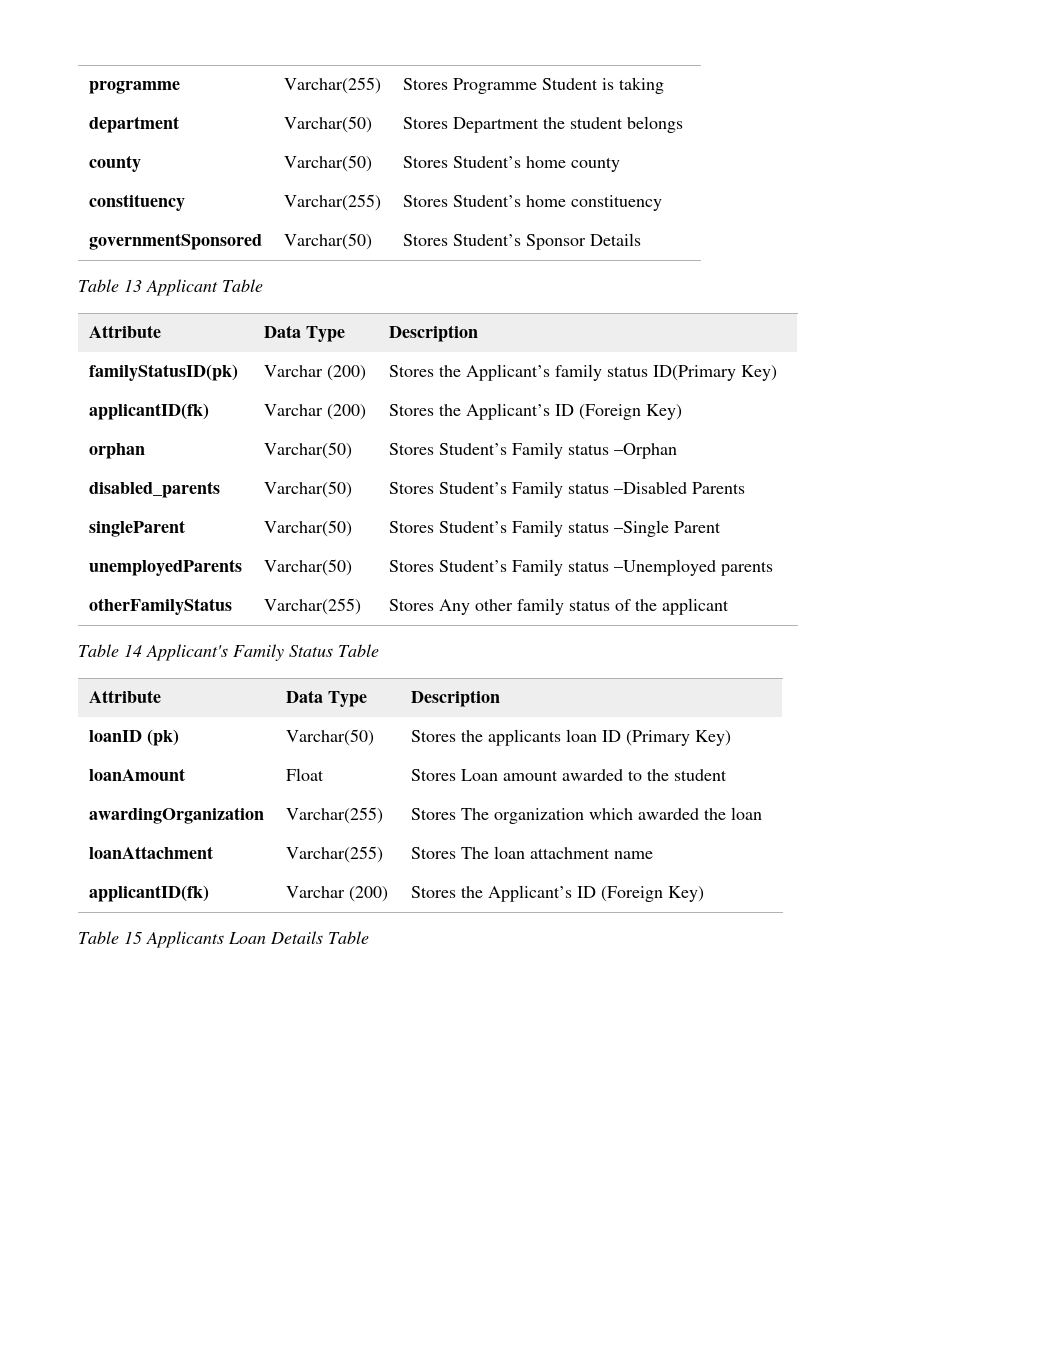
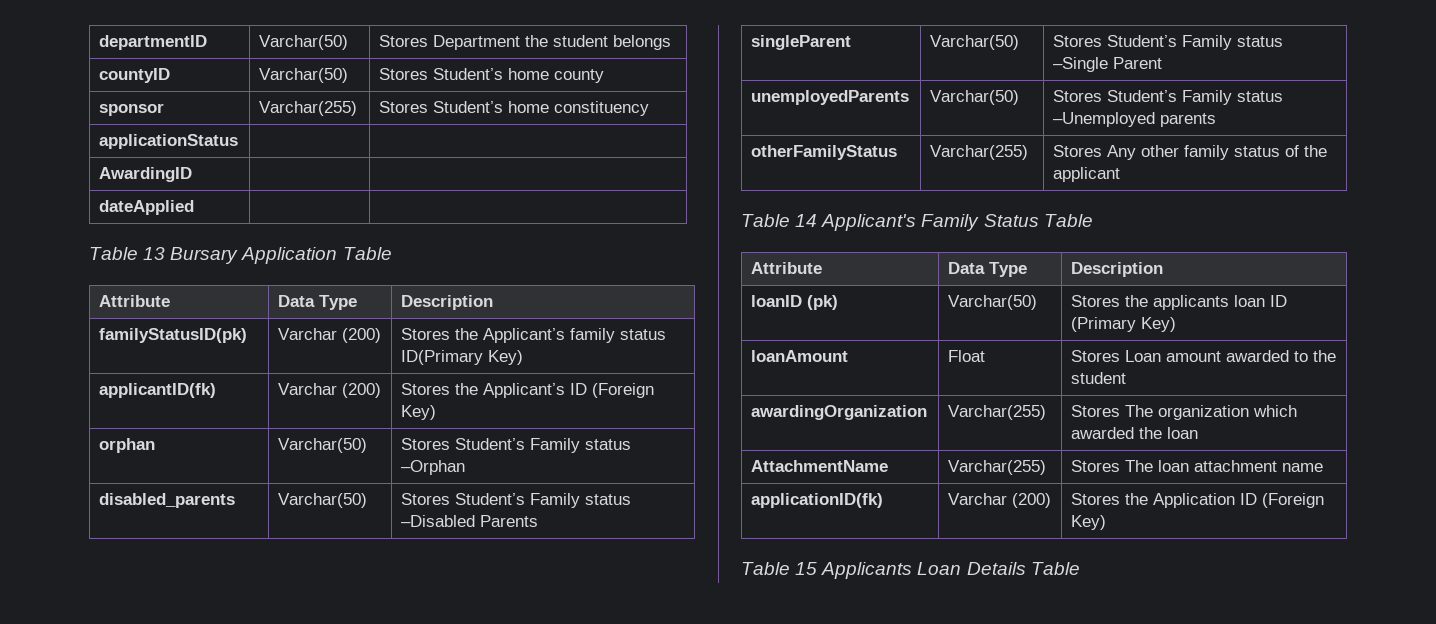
- programme | Varchar(255) | Stores Programme Student is taking
- department | Varchar(50) | Stores Department the student belongs
+ departmentID | Varchar(50) | Stores Department the student belongs
- county | Varchar(50) | Stores Student’s home county
+ countyID | Varchar(50) | Stores Student’s home county
- constituency | Varchar(255) | Stores Student’s home constituency
+ sponsor | Varchar(255) | Stores Student’s home constituency
- governmentSponsored | Varchar(50) | Stores Student’s Sponsor Details
+ applicationStatus | |
+ AwardingID | |
+ dateApplied | |
- Table 13 Applicant Table
+ Table 13 Bursary Application Table
- loanAttachment | Varchar(255) | Stores The loan attachment name
- applicantID(fk) | Varchar (200) | Stores the Applicant’s ID (Foreign Key)
+ AttachmentName | Varchar(255) | Stores The loan attachment name
+ applicationID(fk) | Varchar (200) | Stores the Application ID (Foreign Key)

